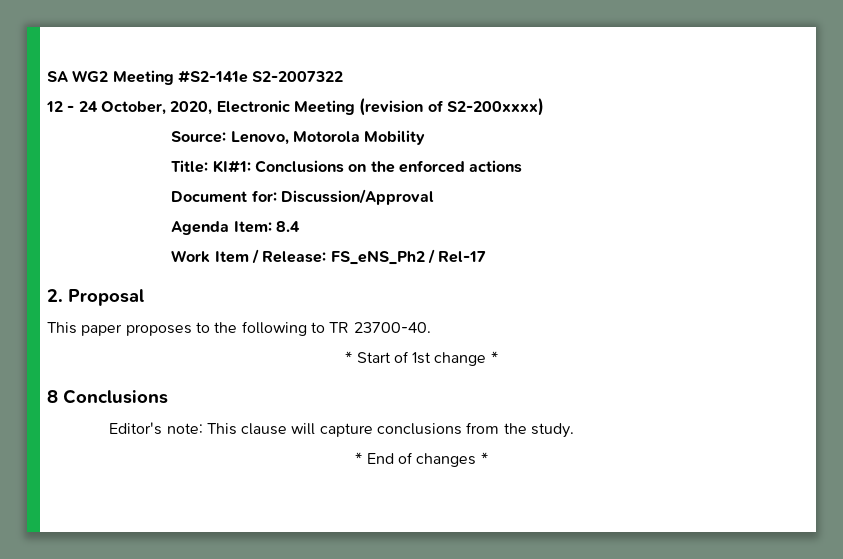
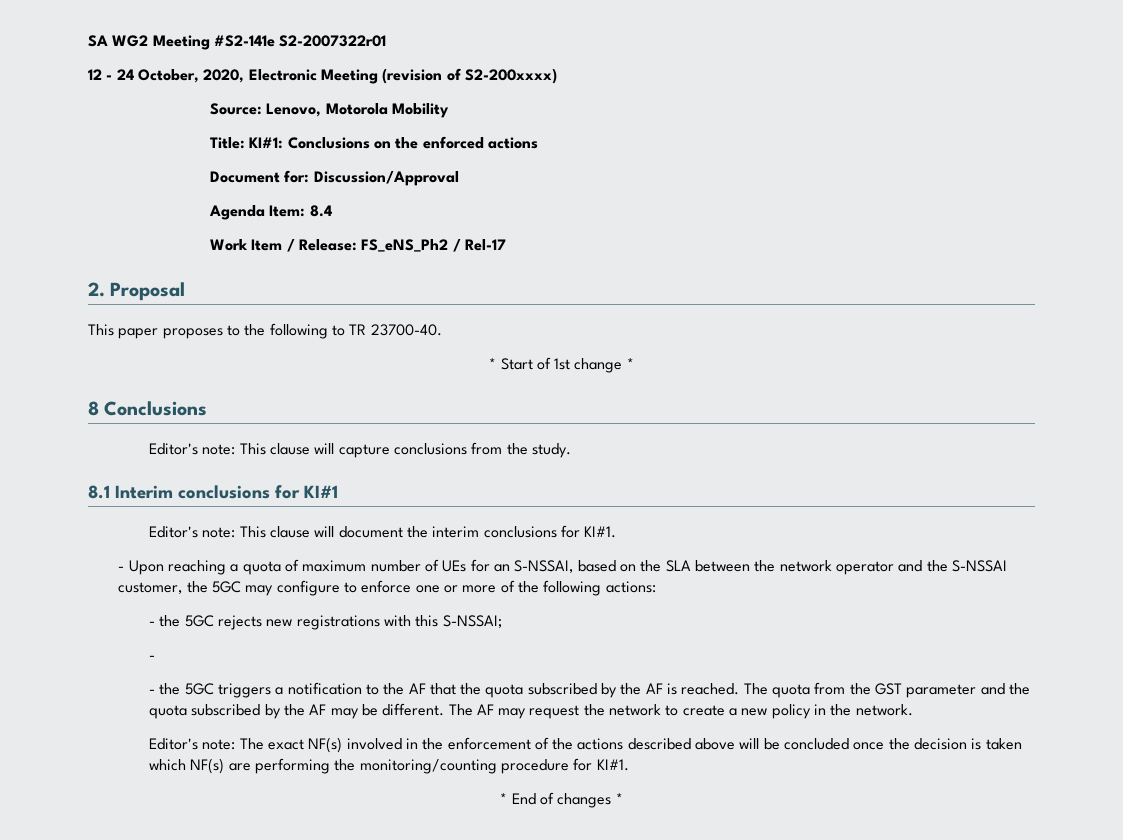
- SA WG2 Meeting #S2-141e S2-2007322
+ SA WG2 Meeting #S2-141e S2-2007322r01
+ 8.1 Interim conclusions for KI#1
+ Editor's note: This clause will document the interim conclusions for KI#1.
+ - Upon reaching a quota of maximum number of UEs for an S-NSSAI, based on the SLA between the network operator and the S-NSSAI customer, the 5GC may configure to enforce one or more of the following actions:
+ - the 5GC rejects new registrations with this S-NSSAI;
+ -
+ - the 5GC triggers a notification to the AF that the quota subscribed by the AF is reached. The quota from the GST parameter and the quota subscribed by the AF may be different. The AF may request the network to create a new policy in the network.
+ Editor's note: The exact NF(s) involved in the enforcement of the actions described above will be concluded once the decision is taken which NF(s) are performing the monitoring/counting procedure for KI#1.

